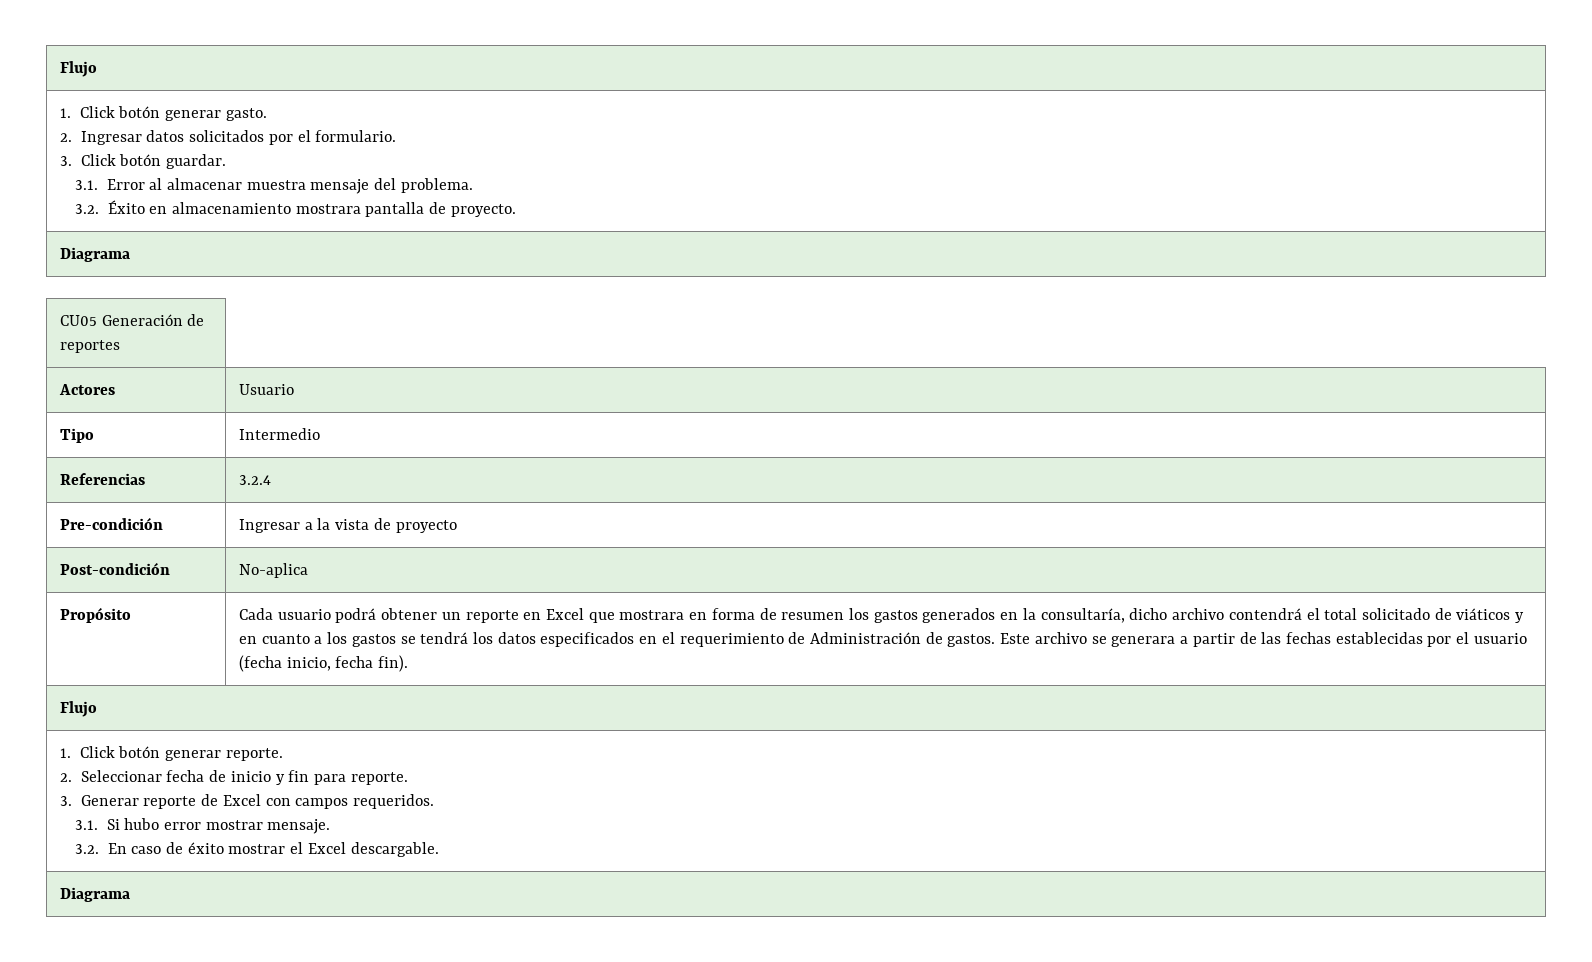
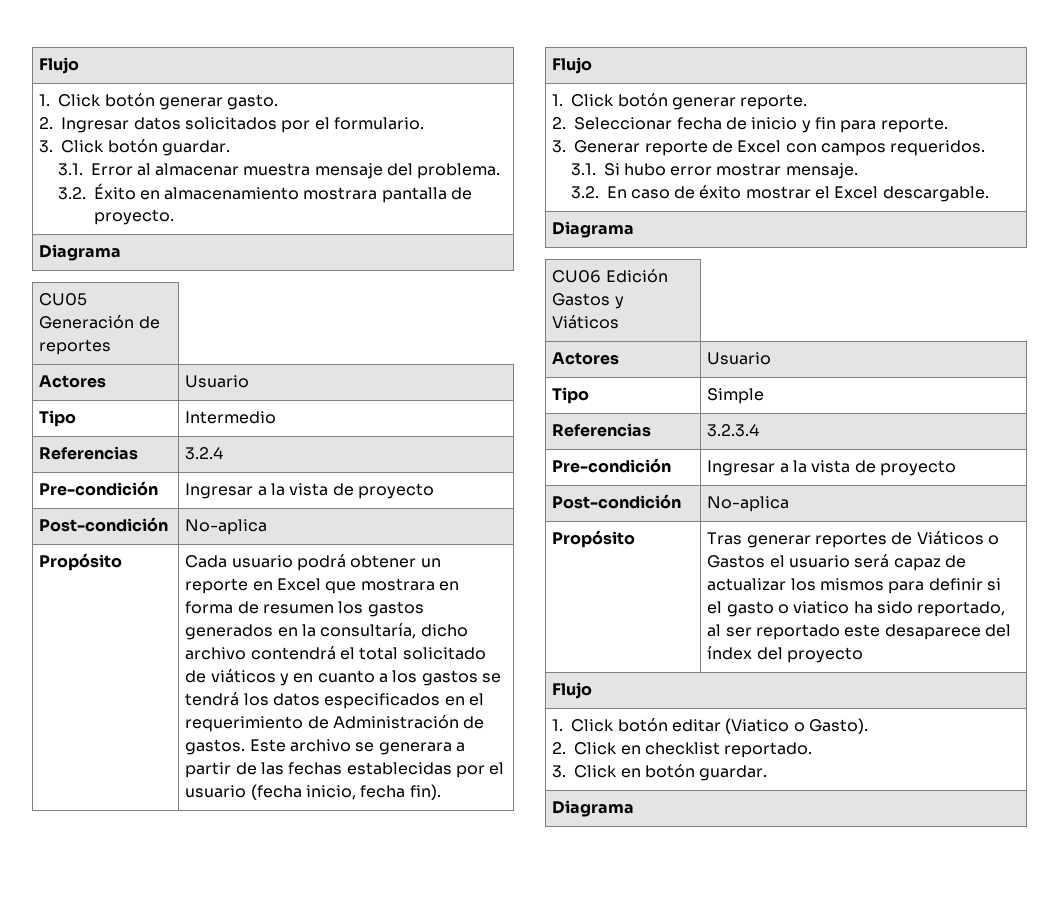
+ CU06 Edición Gastos y Viáticos
+ Actores | Usuario
+ Tipo | Simple
+ Referencias | 3.2.3.4
+ Pre-condición | Ingresar a la vista de proyecto
+ Post-condición | No-aplica
+ Propósito | Tras generar reportes de Viáticos o Gastos el usuario será capaz de actualizar los mismos para definir si el gasto o viatico ha sido reportado, al ser reportado este desaparece del índex del proyecto
+ Flujo
+ 1. Click botón editar (Viatico o Gasto).
+ 2. Click en checklist reportado.
+ 3. Click en botón guardar.
+ Diagrama

